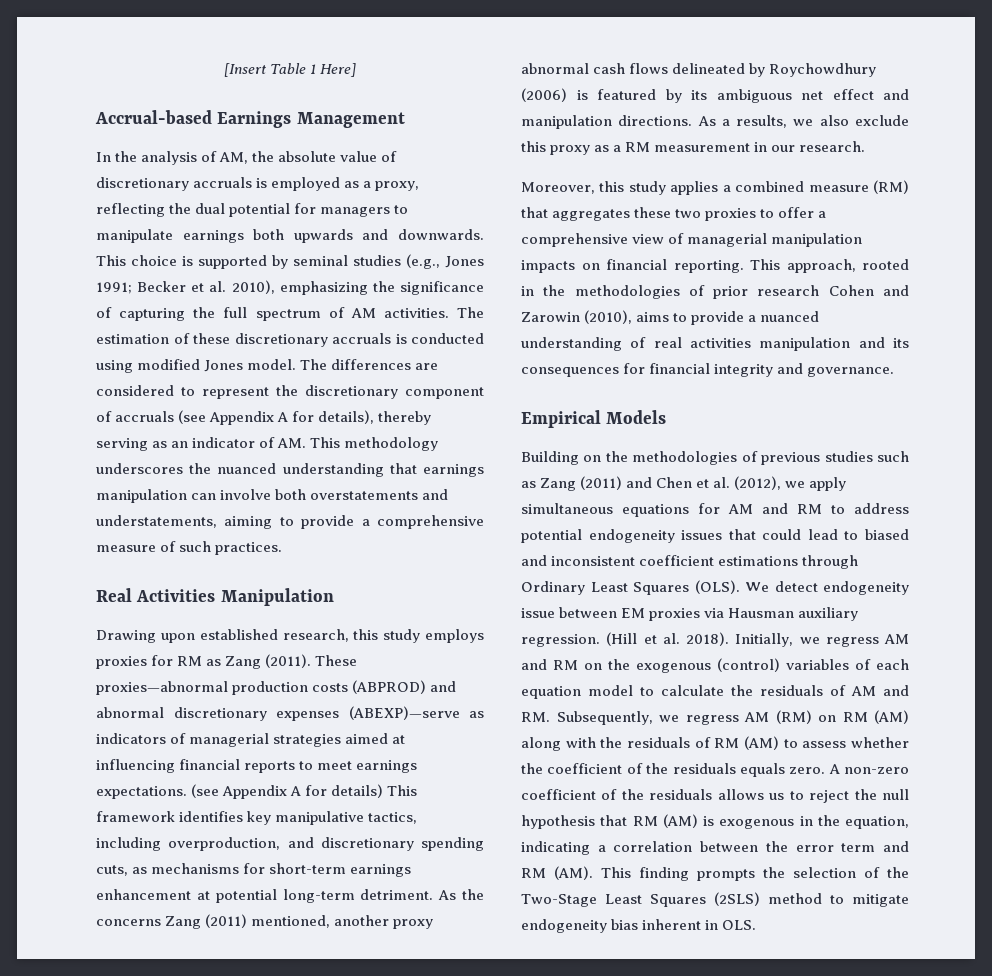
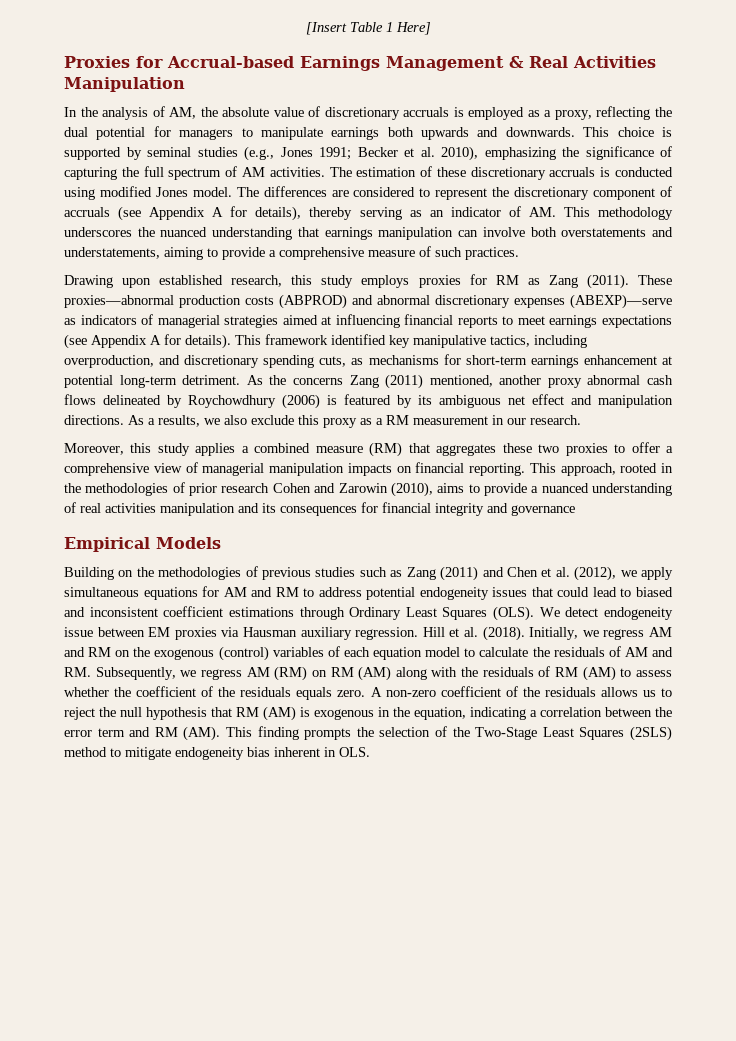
- Accrual-based Earnings Management
+ Proxies for Accrual-based Earnings Management & Real Activities Manipulation
- Real Activities Manipulation
- These proxies—abnormal production costs (ABPROD) and abnormal discretionary expenses (ABEXP)—serve as indicators of managerial strategies aimed at influencing financial reports to meet earnings expectations. (see Appendix A for details) This framework identifies key manipulative tactics, including overproduction, and discretionary spending cuts, as mechanisms for short-term earnings enhancement at potential long-term detriment.
+ These proxies—abnormal production costs (ABPROD) and abnormal discretionary expenses (ABEXP)—serve as indicators of managerial strategies aimed at influencing financial reports to meet earnings expectations (see Appendix A for details). This framework identified key manipulative tactics, including overproduction, and discretionary spending cuts, as mechanisms for short-term earnings enhancement at potential long-term detriment.
- This approach, rooted in the methodologies of prior research Cohen and Zarowin (2010), aims to provide a nuanced understanding of real activities manipulation and its consequences for financial integrity and governance.
+ This approach, rooted in the methodologies of prior research Cohen and Zarowin (2010), aims to provide a nuanced understanding of real activities manipulation and its consequences for financial integrity and governance
- (Hill et al. 2018).
+ Hill et al. (2018).

